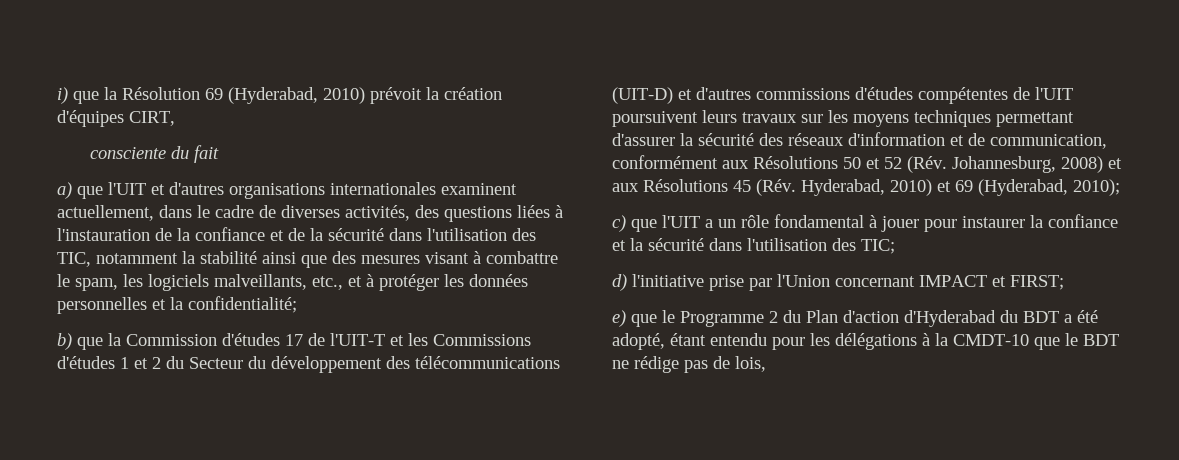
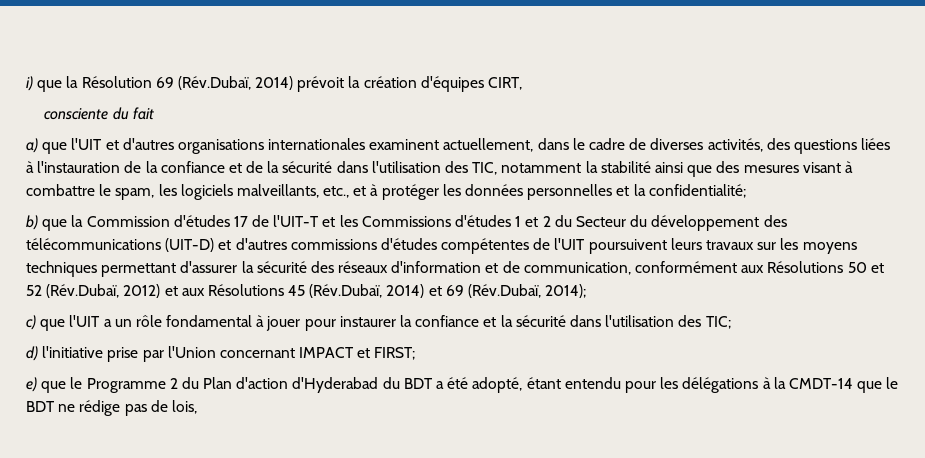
- i) que la Résolution 69 (Hyderabad, 2010) prévoit la création d'équipes CIRT,
+ i) que la Résolution 69 (Rév.Dubaï, 2014) prévoit la création d'équipes CIRT,
- b) que la Commission d'études 17 de l'UIT-T et les Commissions d'études 1 et 2 du Secteur du développement des télécommunications (UIT-D) et d'autres commissions d'études compétentes de l'UIT poursuivent leurs travaux sur les moyens techniques permettant d'assurer la sécurité des réseaux d'information et de communication, conformément aux Résolutions 50 et 52 (Rév. Johannesburg, 2008) et aux Résolutions 45 (Rév. Hyderabad, 2010) et 69 (Hyderabad, 2010);
+ b) que la Commission d'études 17 de l'UIT-T et les Commissions d'études 1 et 2 du Secteur du développement des télécommunications (UIT-D) et d'autres commissions d'études compétentes de l'UIT poursuivent leurs travaux sur les moyens techniques permettant d'assurer la sécurité des réseaux d'information et de communication, conformément aux Résolutions 50 et 52 (Rév.Dubaï, 2012) et aux Résolutions 45 (Rév.Dubaï, 2014) et 69 (Rév.Dubaï, 2014);
- e) que le Programme 2 du Plan d'action d'Hyderabad du BDT a été adopté, étant entendu pour les délégations à la CMDT-10 que le BDT ne rédige pas de lois,
+ e) que le Programme 2 du Plan d'action d'Hyderabad du BDT a été adopté, étant entendu pour les délégations à la CMDT-14 que le BDT ne rédige pas de lois,

